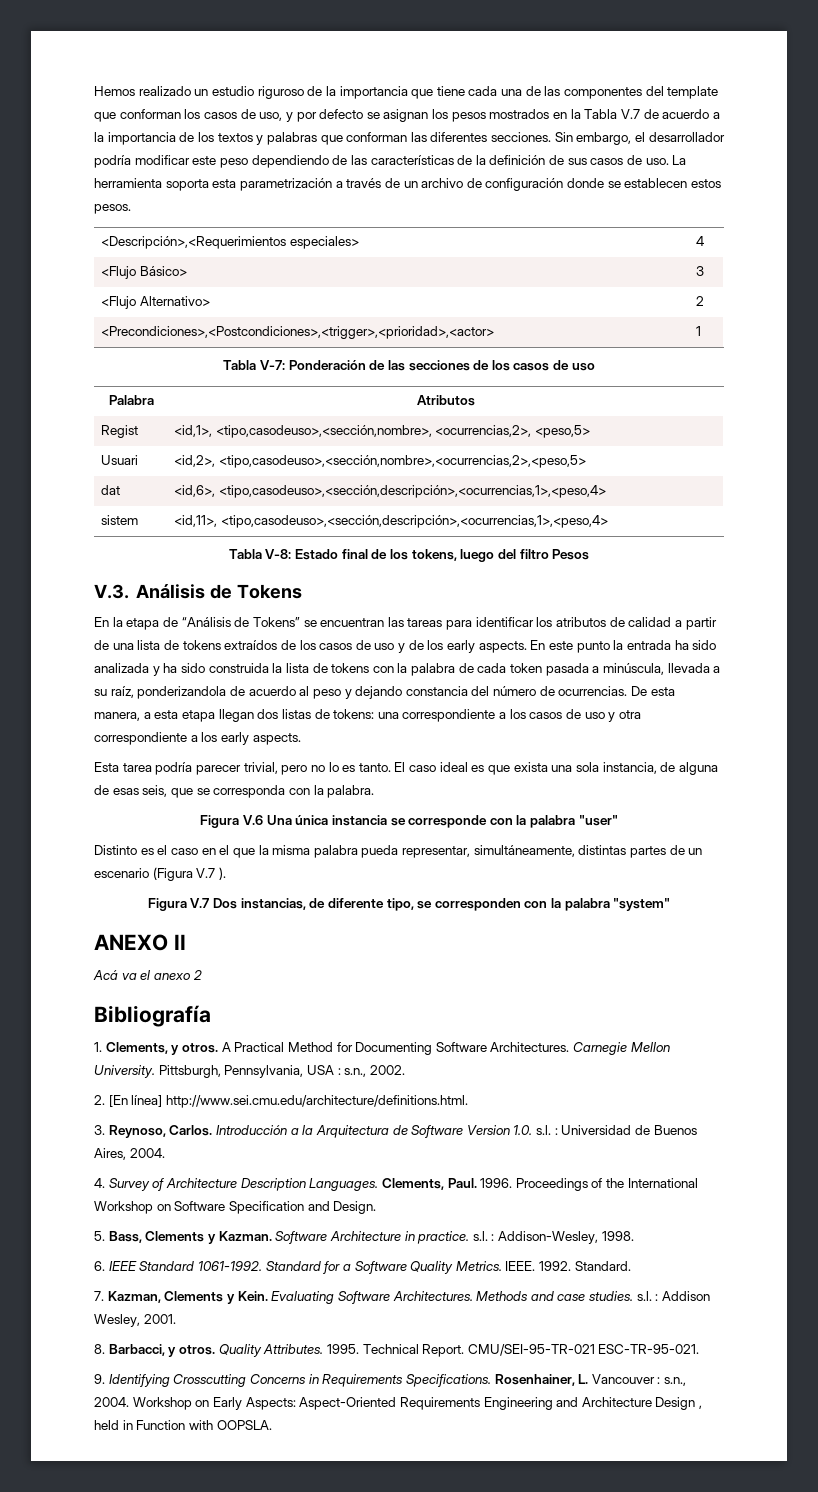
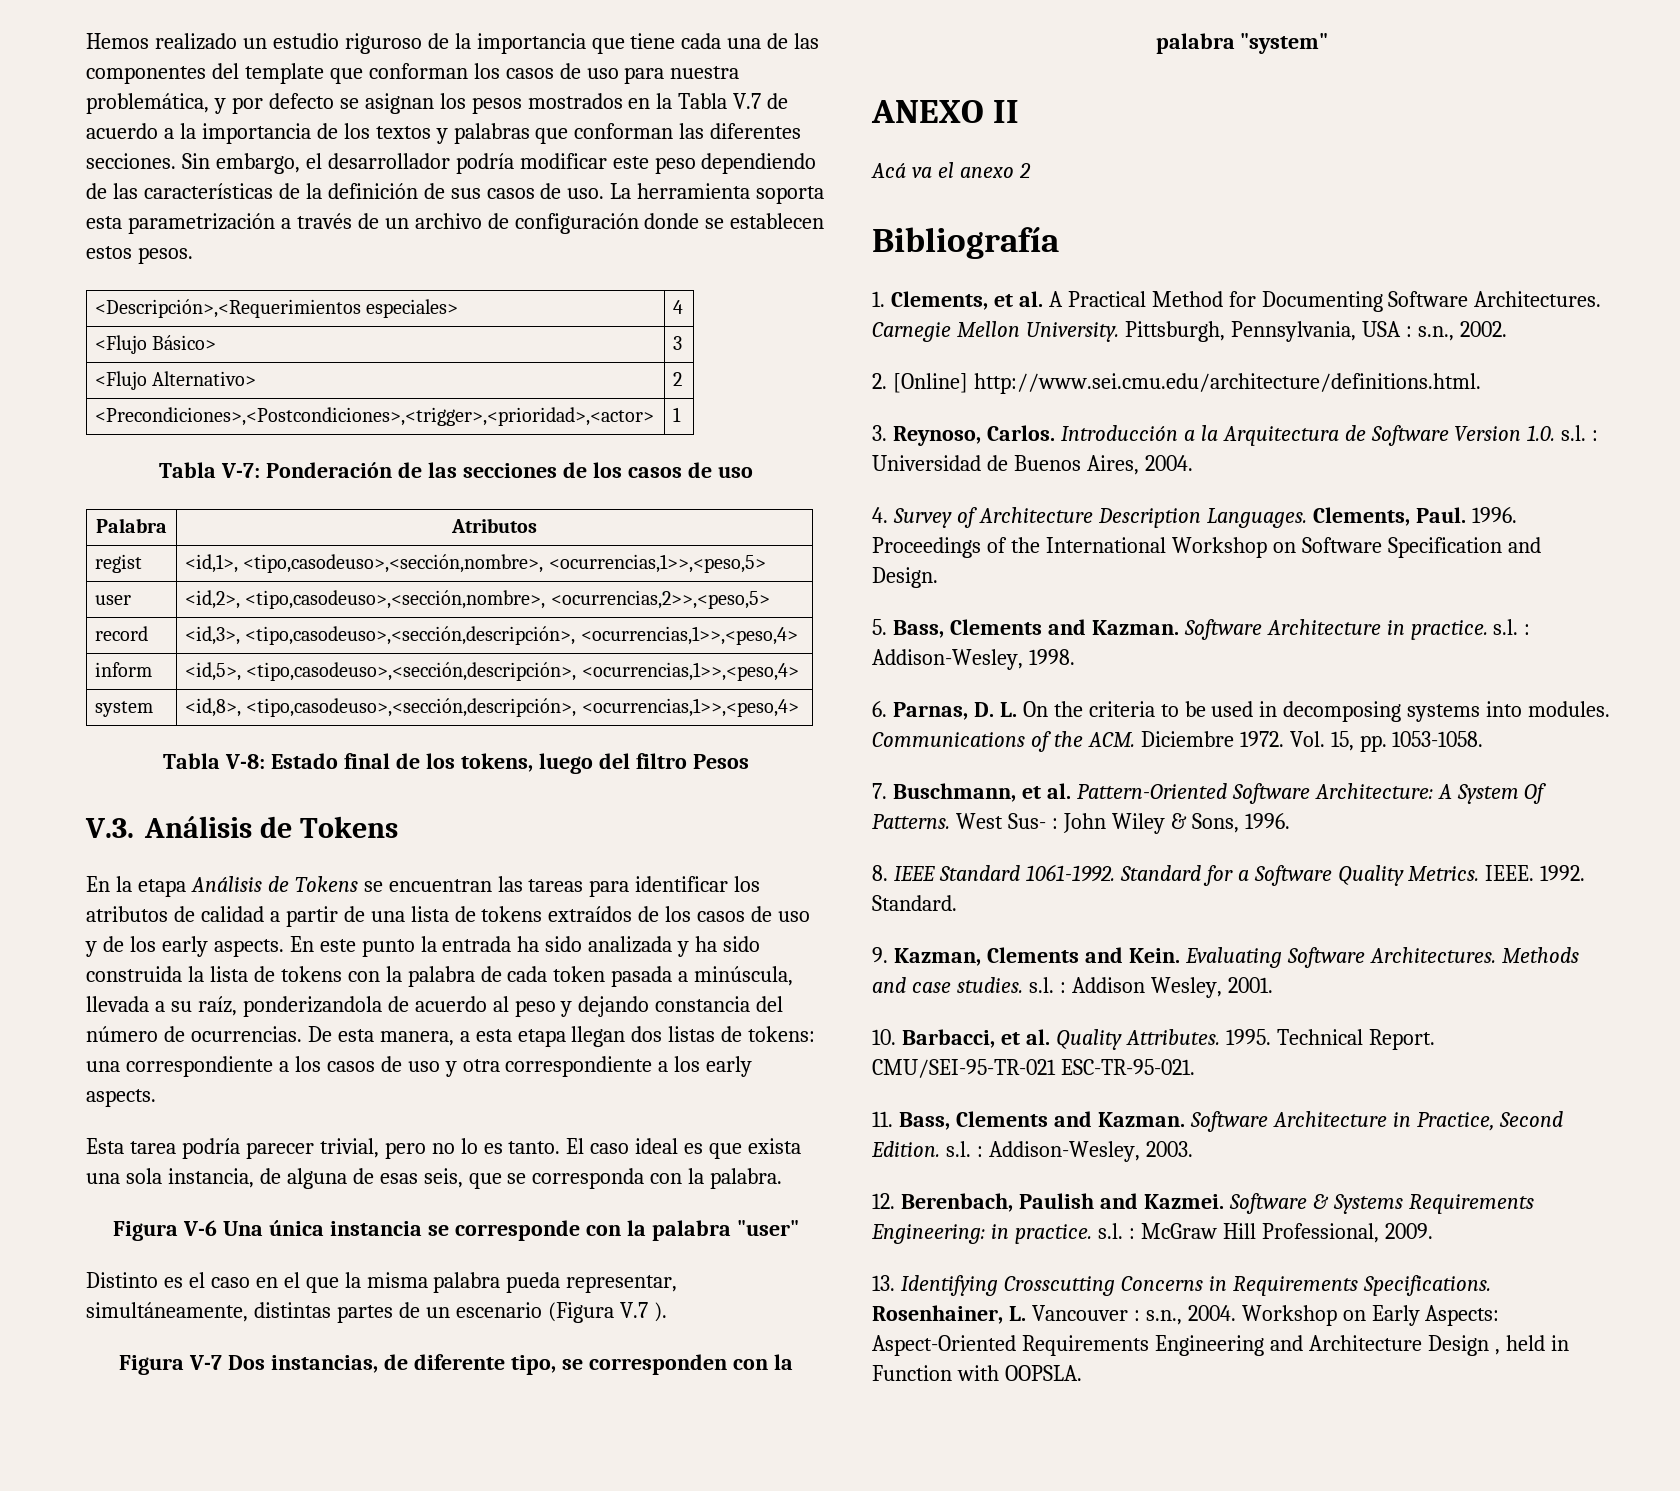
- Hemos realizado un estudio riguroso de la importancia que tiene cada una de las componentes del template que conforman los casos de uso, y por defecto se asignan los pesos mostrados en la Tabla V.7 de acuerdo a la importancia de los textos y palabras que conforman las diferentes secciones.
+ Hemos realizado un estudio riguroso de la importancia que tiene cada una de las componentes del template que conforman los casos de uso para nuestra problemática, y por defecto se asignan los pesos mostrados en la Tabla V.7 de acuerdo a la importancia de los textos y palabras que conforman las diferentes secciones.
- Regist | <id,1>, <tipo,casodeuso>,<sección,nombre>, <ocurrencias,2>, <peso,5>
- Usuari | <id,2>, <tipo,casodeuso>,<sección,nombre>,<ocurrencias,2>,<peso,5>
- dat | <id,6>, <tipo,casodeuso>,<sección,descripción>,<ocurrencias,1>,<peso,4>
- sistem | <id,11>, <tipo,casodeuso>,<sección,descripción>,<ocurrencias,1>,<peso,4>
+ regist | <id,1>, <tipo,casodeuso>,<sección,nombre>, <ocurrencias,1>>,<peso,5>
+ user | <id,2>, <tipo,casodeuso>,<sección,nombre>, <ocurrencias,2>>,<peso,5>
+ record | <id,3>, <tipo,casodeuso>,<sección,descripción>, <ocurrencias,1>>,<peso,4>
+ inform | <id,5>, <tipo,casodeuso>,<sección,descripción>, <ocurrencias,1>>,<peso,4>
+ system | <id,8>, <tipo,casodeuso>,<sección,descripción>, <ocurrencias,1>>,<peso,4>
- En la etapa de “Análisis de Tokens” se encuentran las tareas para identificar los atributos de calidad a partir de una lista de tokens extraídos de los casos de uso y de los early aspects.
+ En la etapa Análisis de Tokens se encuentran las tareas para identificar los atributos de calidad a partir de una lista de tokens extraídos de los casos de uso y de los early aspects.
- Figura V.6 Una única instancia se corresponde con la palabra "user"
+ Figura V-6 Una única instancia se corresponde con la palabra "user"
- Figura V.7 Dos instancias, de diferente tipo, se corresponden con la palabra "system"
+ Figura V-7 Dos instancias, de diferente tipo, se corresponden con la palabra "system"
- 1. Clements, y otros. A Practical Method for Documenting Software Architectures.
+ 1. Clements, et al. A Practical Method for Documenting Software Architectures.
- 2. [En línea] http://www.sei.cmu.edu/architecture/definitions.html.
+ 2. [Online] http://www.sei.cmu.edu/architecture/definitions.html.
- 5. Bass, Clements y Kazman.
+ 5. Bass, Clements and Kazman.
- 6. IEEE Standard 1061-1992.
+ 6. Parnas, D. L. On the criteria to be used in decomposing systems into modules. Communications of the ACM. Diciembre 1972. Vol. 15, pp. 1053-1058.
+ 7. Buschmann, et al. Pattern-Oriented Software Architecture: A System Of Patterns. West Sus- : John Wiley & Sons, 1996.
+ 8. IEEE Standard 1061-1992.
- 7. Kazman, Clements y Kein.
+ 9. Kazman, Clements and Kein.
- 8. Barbacci, y otros. Quality Attributes.
+ 10. Barbacci, et al. Quality Attributes.
- 9. Identifying Crosscutting Concerns in Requirements Specifications.
+ 11. Bass, Clements and Kazman. Software Architecture in Practice, Second Edition. s.l. : Addison-Wesley, 2003.
+ 12. Berenbach, Paulish and Kazmei. Software & Systems Requirements Engineering: in practice. s.l. : McGraw Hill Professional, 2009.
+ 13. Identifying Crosscutting Concerns in Requirements Specifications.

